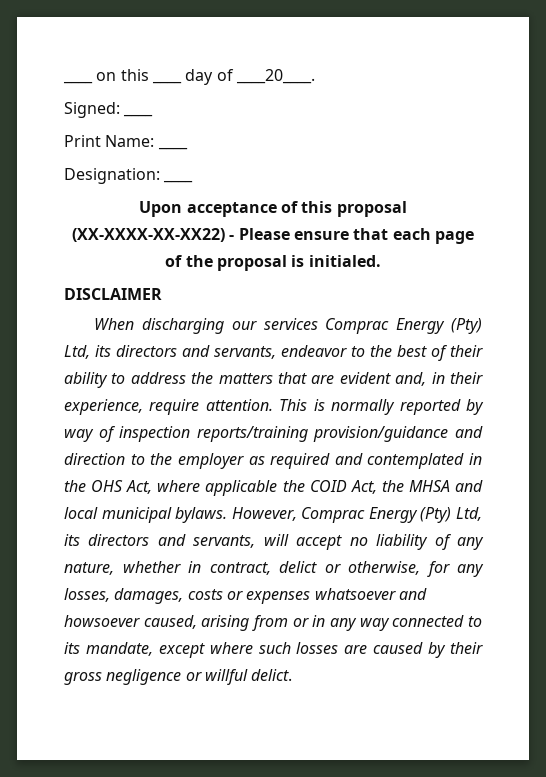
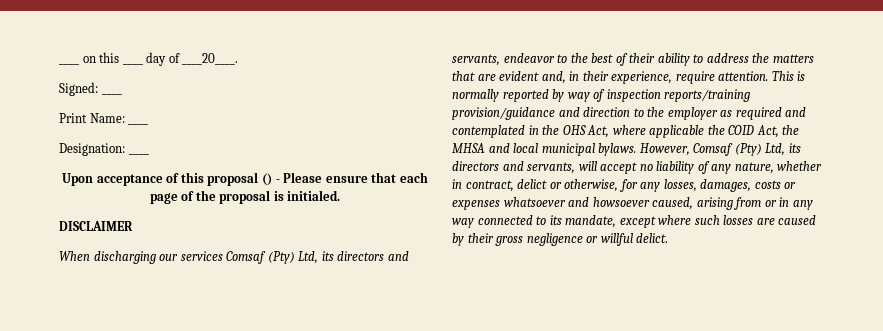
- Upon acceptance of this proposal (XX-XXXX-XX-XX22) - Please ensure that each page of the proposal is initialed.
+ Upon acceptance of this proposal () - Please ensure that each page of the proposal is initialed.
- When discharging our services Comprac Energy (Pty) Ltd, its directors and servants, endeavor to the best of their ability to address the matters that are evident and, in their experience, require attention.
+ When discharging our services Comsaf (Pty) Ltd, its directors and servants, endeavor to the best of their ability to address the matters that are evident and, in their experience, require attention.
- However, Comprac Energy (Pty) Ltd, its directors and servants, will accept no liability of any nature, whether in contract, delict or otherwise, for any losses, damages, costs or expenses whatsoever and howsoever caused, arising from or in any way connected to its mandate, except where such losses are caused by their gross negligence or willful delict.
+ However, Comsaf (Pty) Ltd, its directors and servants, will accept no liability of any nature, whether in contract, delict or otherwise, for any losses, damages, costs or expenses whatsoever and howsoever caused, arising from or in any way connected to its mandate, except where such losses are caused by their gross negligence or willful delict.

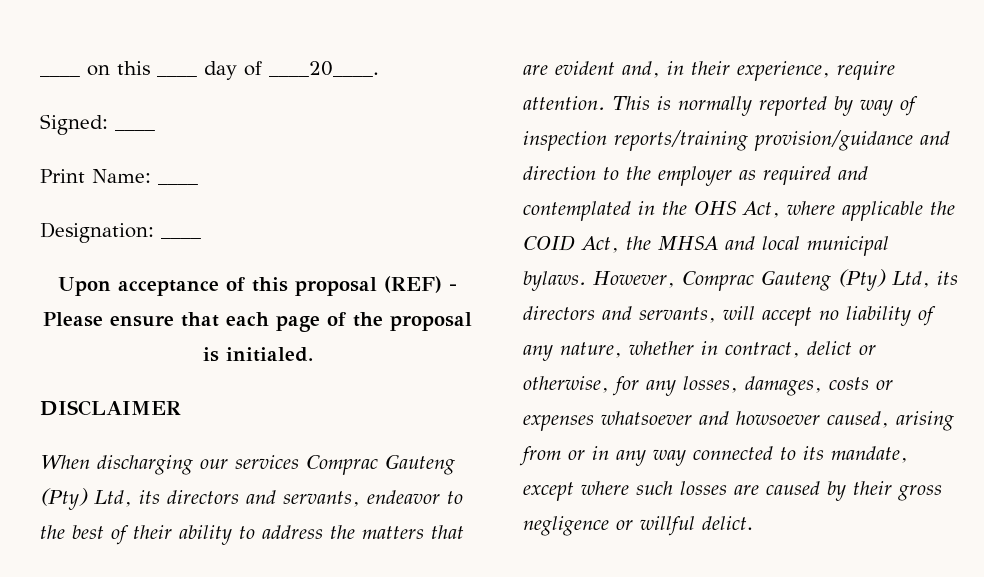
- Upon acceptance of this proposal () - Please ensure that each page of the proposal is initialed.
+ Upon acceptance of this proposal (REF) - Please ensure that each page of the proposal is initialed.
- When discharging our services Comsaf (Pty) Ltd, its directors and servants, endeavor to the best of their ability to address the matters that are evident and, in their experience, require attention.
+ When discharging our services Comprac Gauteng (Pty) Ltd, its directors and servants, endeavor to the best of their ability to address the matters that are evident and, in their experience, require attention.
- However, Comsaf (Pty) Ltd, its directors and servants, will accept no liability of any nature, whether in contract, delict or otherwise, for any losses, damages, costs or expenses whatsoever and howsoever caused, arising from or in any way connected to its mandate, except where such losses are caused by their gross negligence or willful delict.
+ However, Comprac Gauteng (Pty) Ltd, its directors and servants, will accept no liability of any nature, whether in contract, delict or otherwise, for any losses, damages, costs or expenses whatsoever and howsoever caused, arising from or in any way connected to its mandate, except where such losses are caused by their gross negligence or willful delict.

